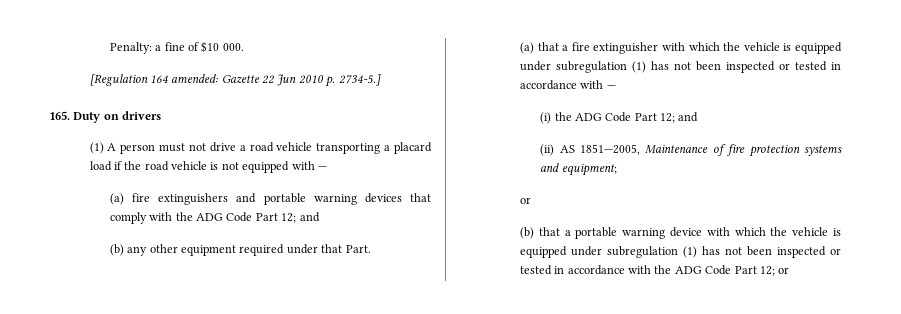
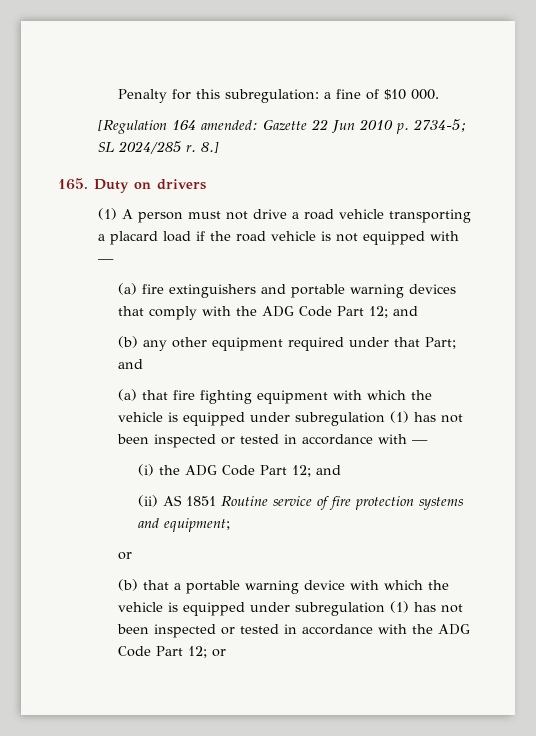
- Penalty: a fine of $10 000.
+ Penalty for this subregulation: a fine of $10 000.
- [Regulation 164 amended: Gazette 22 Jun 2010 p. 2734-5.]
+ [Regulation 164 amended: Gazette 22 Jun 2010 p. 2734-5; SL 2024/285 r. 8.]
- (b) any other equipment required under that Part.
+ (b) any other equipment required under that Part; and
- (a) that a fire extinguisher with which the vehicle is equipped under subregulation (1) has not been inspected or tested in accordance with —
+ (a) that fire fighting equipment with which the vehicle is equipped under subregulation (1) has not been inspected or tested in accordance with —
- (ii) AS 1851—2005, Maintenance of fire protection systems and equipment;
+ (ii) AS 1851 Routine service of fire protection systems and equipment;

